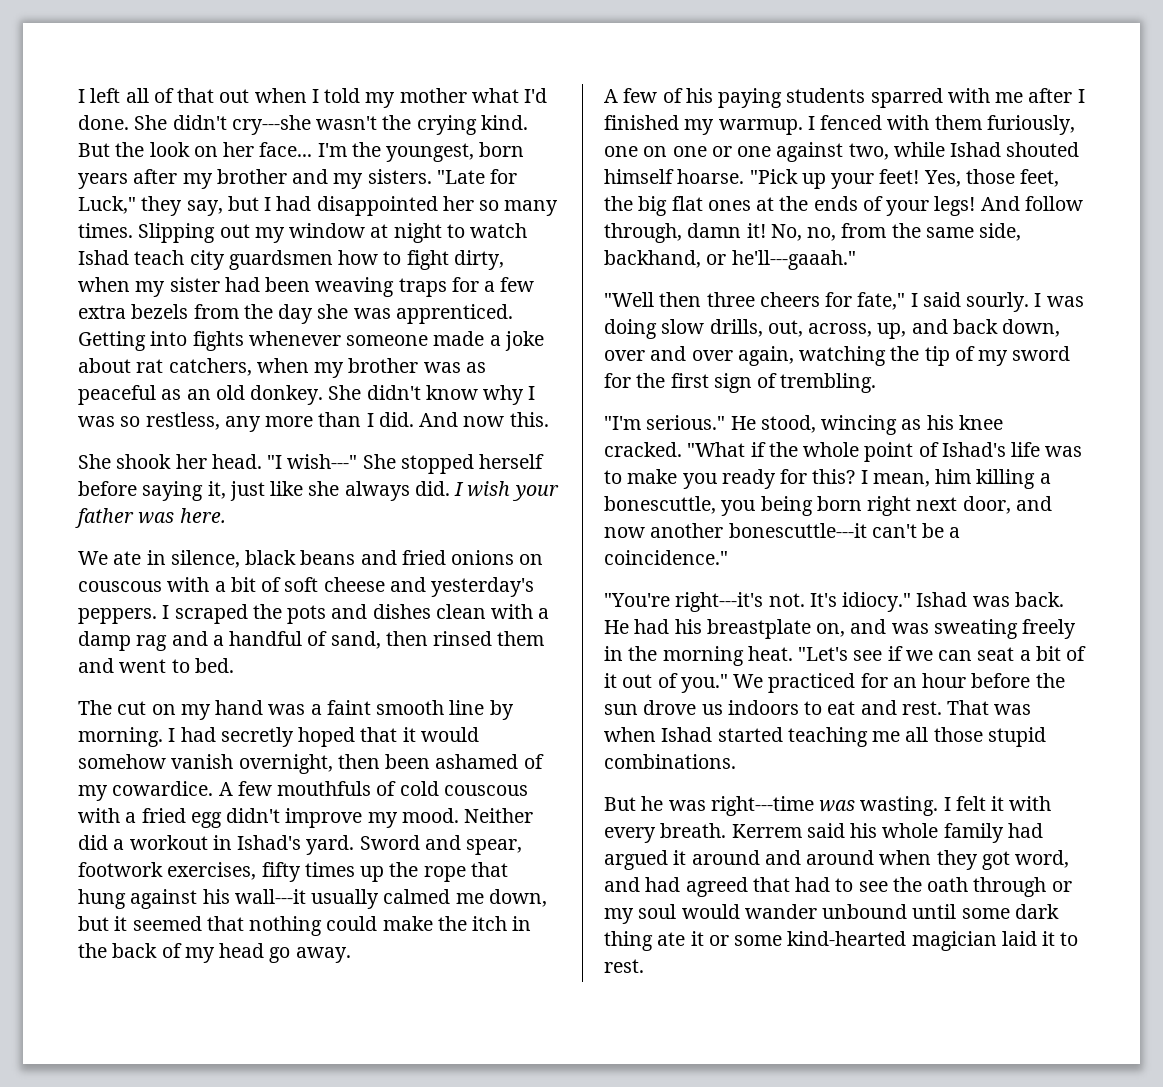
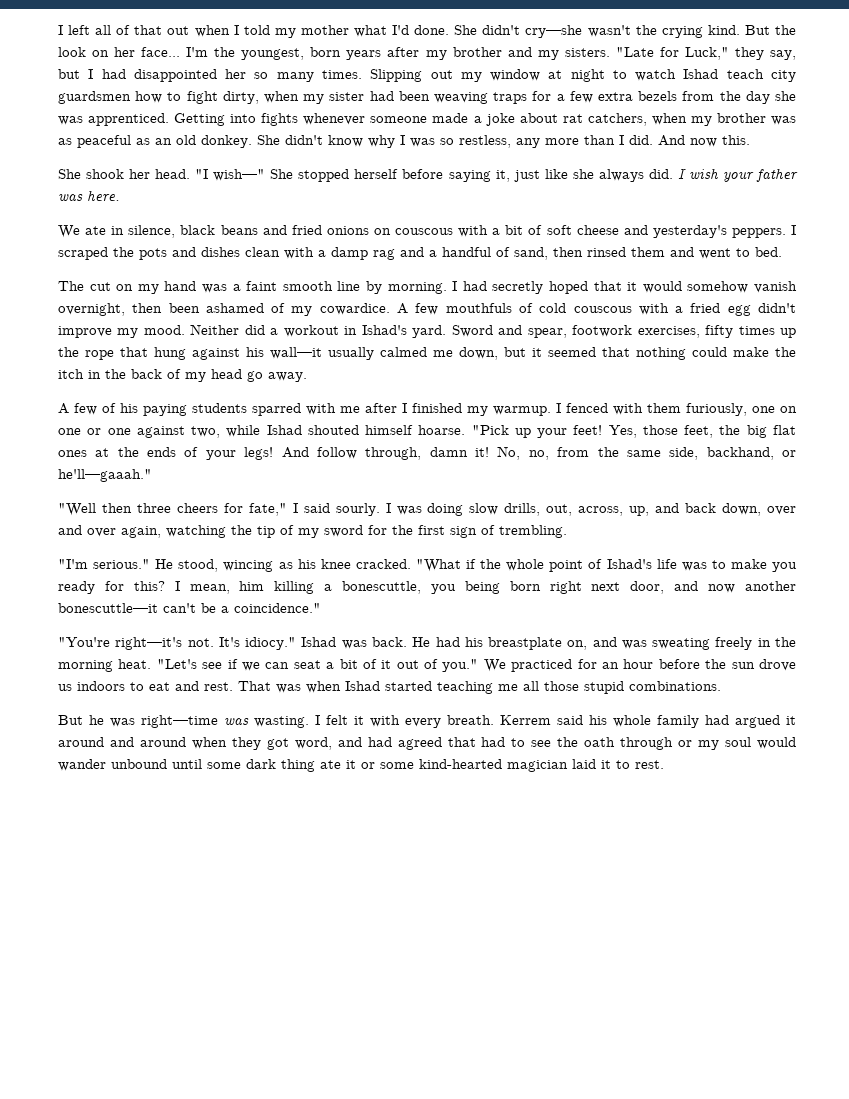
- She didn't cry---she wasn't the crying kind.
+ She didn't cry—she wasn't the crying kind.
- "I wish---" She stopped herself before saying it, just like she always did.
+ "I wish—" She stopped herself before saying it, just like she always did.
- Sword and spear, footwork exercises, fifty times up the rope that hung against his wall---it usually calmed me down, but it seemed that nothing could make the itch in the back of my head go away.
+ Sword and spear, footwork exercises, fifty times up the rope that hung against his wall—it usually calmed me down, but it seemed that nothing could make the itch in the back of my head go away.
- No, no, from the same side, backhand, or he'll---gaaah."
+ No, no, from the same side, backhand, or he'll—gaaah."
- I mean, him killing a bonescuttle, you being born right next door, and now another bonescuttle---it can't be a coincidence."
+ I mean, him killing a bonescuttle, you being born right next door, and now another bonescuttle—it can't be a coincidence."
- "You're right---it's not.
+ "You're right—it's not.
- But he was right---time was wasting.
+ But he was right—time was wasting.

